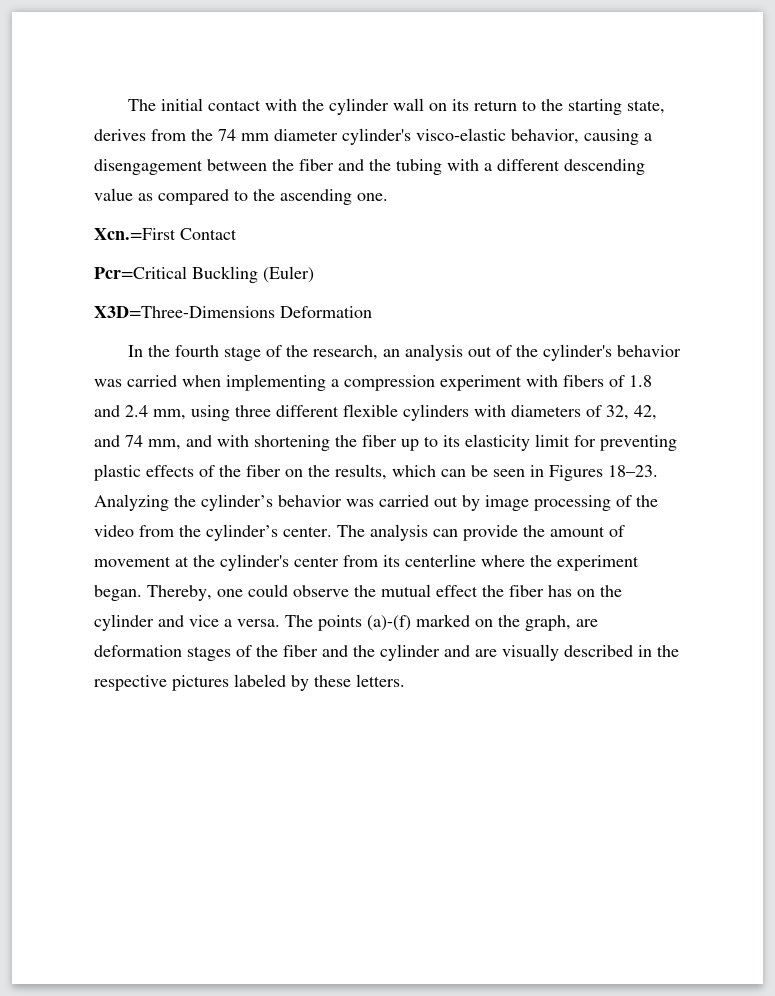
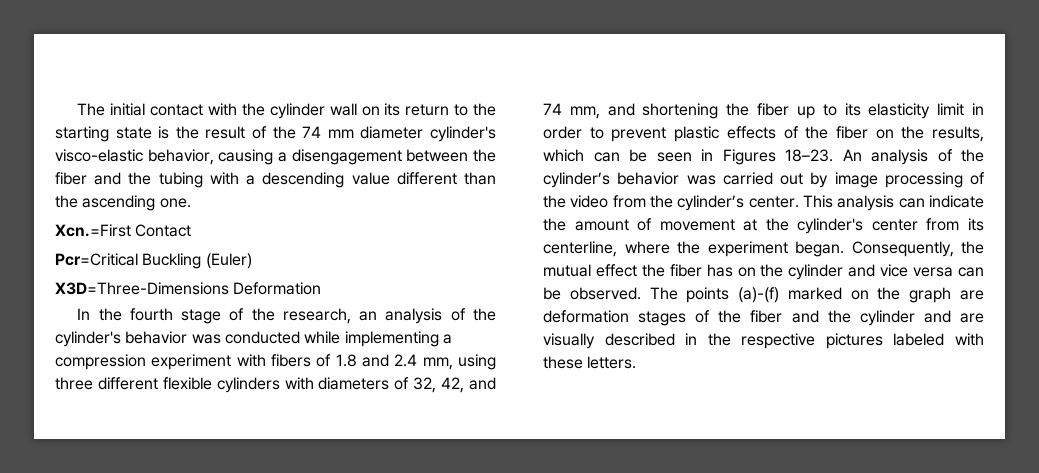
- The initial contact with the cylinder wall on its return to the starting state, derives from the 74 mm diameter cylinder's visco-elastic behavior, causing a disengagement between the fiber and the tubing with a different descending value as compared to the ascending one.
+ The initial contact with the cylinder wall on its return to the starting state is the result of the 74 mm diameter cylinder's visco-elastic behavior, causing a disengagement between the fiber and the tubing with a descending value different than the ascending one.
- In the fourth stage of the research, an analysis out of the cylinder's behavior was carried when implementing a compression experiment with fibers of 1.8 and 2.4 mm, using three different flexible cylinders with diameters of 32, 42, and 74 mm, and with shortening the fiber up to its elasticity limit for preventing plastic effects of the fiber on the results, which can be seen in Figures 18–23.
+ In the fourth stage of the research, an analysis of the cylinder's behavior was conducted while implementing a compression experiment with fibers of 1.8 and 2.4 mm, using three different flexible cylinders with diameters of 32, 42, and 74 mm, and shortening the fiber up to its elasticity limit in order to prevent plastic effects of the fiber on the results, which can be seen in Figures 18–23.
- Analyzing the cylinder’s behavior was carried out by image processing of the video from the cylinder’s center.
+ An analysis of the cylinder’s behavior was carried out by image processing of the video from the cylinder’s center.
- The analysis can provide the amount of movement at the cylinder's center from its centerline where the experiment began.
+ This analysis can indicate the amount of movement at the cylinder's center from its centerline, where the experiment began.
- Thereby, one could observe the mutual effect the fiber has on the cylinder and vice a versa.
+ Consequently, the mutual effect the fiber has on the cylinder and vice versa can be observed.
- The points (a)-(f) marked on the graph, are deformation stages of the fiber and the cylinder and are visually described in the respective pictures labeled by these letters.
+ The points (a)-(f) marked on the graph are deformation stages of the fiber and the cylinder and are visually described in the respective pictures labeled with these letters.

